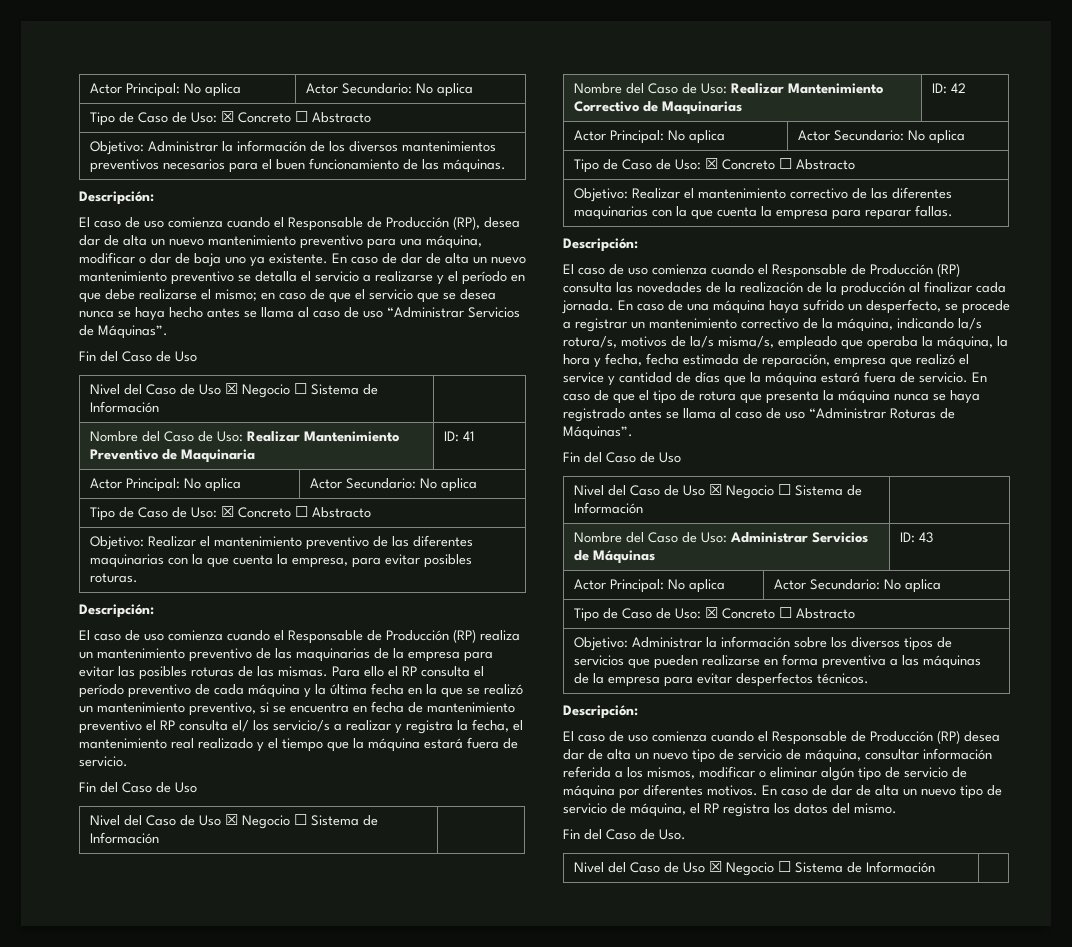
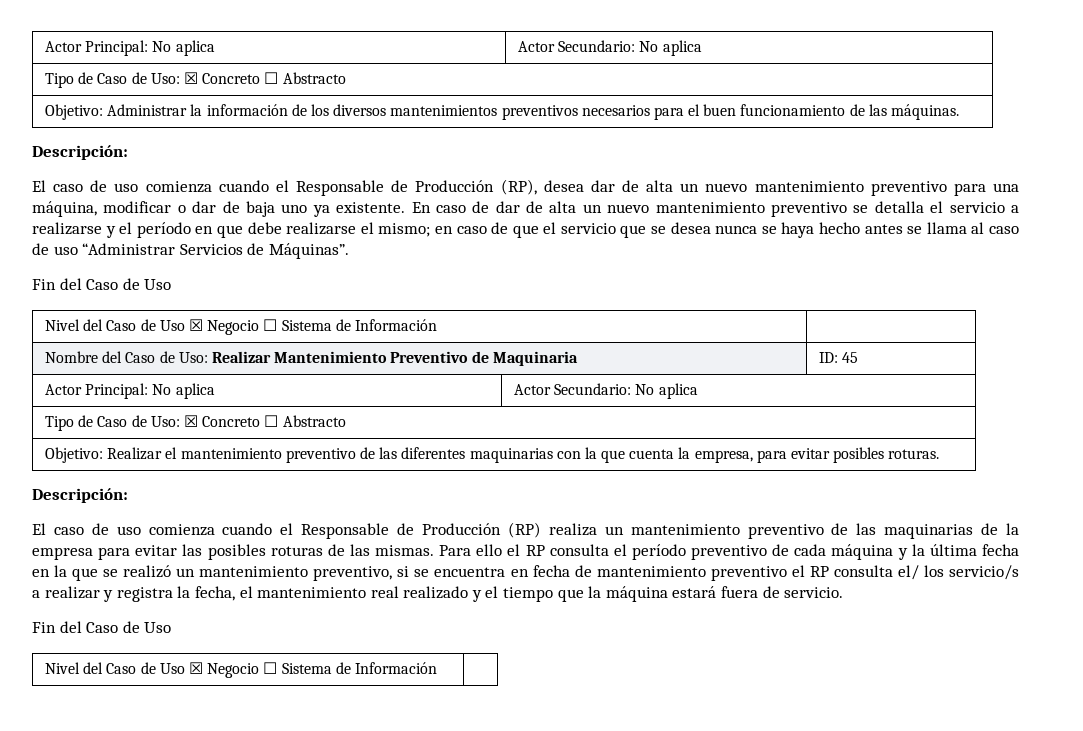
- Nombre del Caso de Uso: Realizar Mantenimiento Preventivo de Maquinaria | ID: 41
+ Nombre del Caso de Uso: Realizar Mantenimiento Preventivo de Maquinaria | ID: 45
- Nombre del Caso de Uso: Realizar Mantenimiento Correctivo de Maquinarias | ID: 42
- Actor Principal: No aplica | Actor Secundario: No aplica
- Tipo de Caso de Uso: ☒ Concreto ☐ Abstracto
- Objetivo: Realizar el mantenimiento correctivo de las diferentes maquinarias con la que cuenta la empresa para reparar fallas.
- Descripción:
- El caso de uso comienza cuando el Responsable de Producción (RP) consulta las novedades de la realización de la producción al finalizar cada jornada. En caso de una máquina haya sufrido un desperfecto, se procede a registrar un mantenimiento correctivo de la máquina, indicando la/s rotura/s, motivos de la/s misma/s, empleado que operaba la máquina, la hora y fecha, fecha estimada de reparación, empresa que realizó el service y cantidad de días que la máquina estará fuera de servicio. En caso de que el tipo de rotura que presenta la máquina nunca se haya registrado antes se llama al caso de uso “Administrar Roturas de Máquinas”.
- Fin del Caso de Uso
- Nivel del Caso de Uso ☒ Negocio ☐ Sistema de Información |
- Nombre del Caso de Uso: Administrar Servicios de Máquinas | ID: 43
- Actor Principal: No aplica | Actor Secundario: No aplica
- Tipo de Caso de Uso: ☒ Concreto ☐ Abstracto
- Objetivo: Administrar la información sobre los diversos tipos de servicios que pueden realizarse en forma preventiva a las máquinas de la empresa para evitar desperfectos técnicos.
- Descripción:
- El caso de uso comienza cuando el Responsable de Producción (RP) desea dar de alta un nuevo tipo de servicio de máquina, consultar información referida a los mismos, modificar o eliminar algún tipo de servicio de máquina por diferentes motivos. En caso de dar de alta un nuevo tipo de servicio de máquina, el RP registra los datos del mismo.
- Fin del Caso de Uso.
- Nivel del Caso de Uso ☒ Negocio ☐ Sistema de Información |

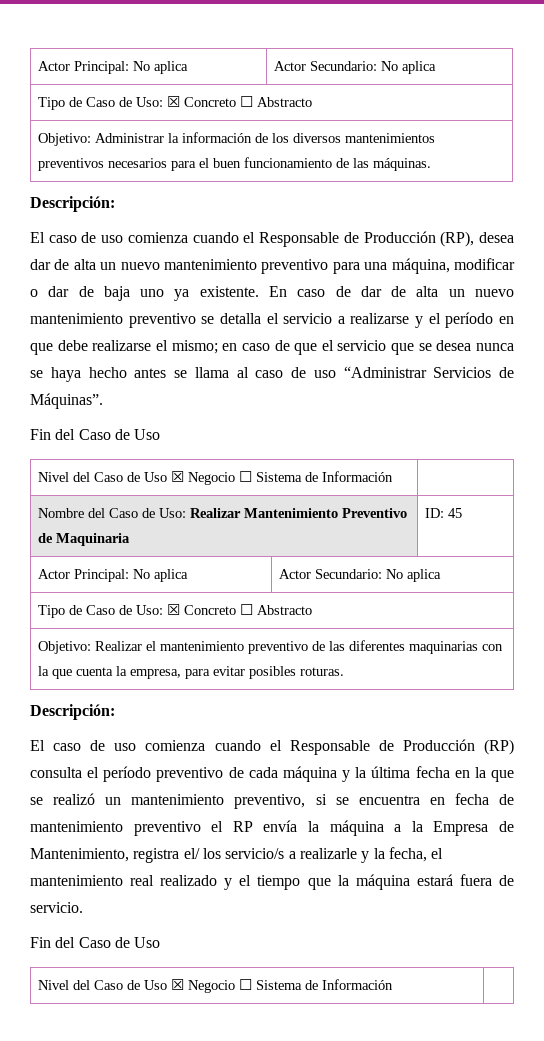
- El caso de uso comienza cuando el Responsable de Producción (RP) realiza un mantenimiento preventivo de las maquinarias de la empresa para evitar las posibles roturas de las mismas. Para ello el RP consulta el período preventivo de cada máquina y la última fecha en la que se realizó un mantenimiento preventivo, si se encuentra en fecha de mantenimiento preventivo el RP consulta el/ los servicio/s a realizar y registra la fecha, el mantenimiento real realizado y el tiempo que la máquina estará fuera de servicio.
+ El caso de uso comienza cuando el Responsable de Producción (RP) consulta el período preventivo de cada máquina y la última fecha en la que se realizó un mantenimiento preventivo, si se encuentra en fecha de mantenimiento preventivo el RP envía la máquina a la Empresa de Mantenimiento, registra el/ los servicio/s a realizarle y la fecha, el mantenimiento real realizado y el tiempo que la máquina estará fuera de servicio.

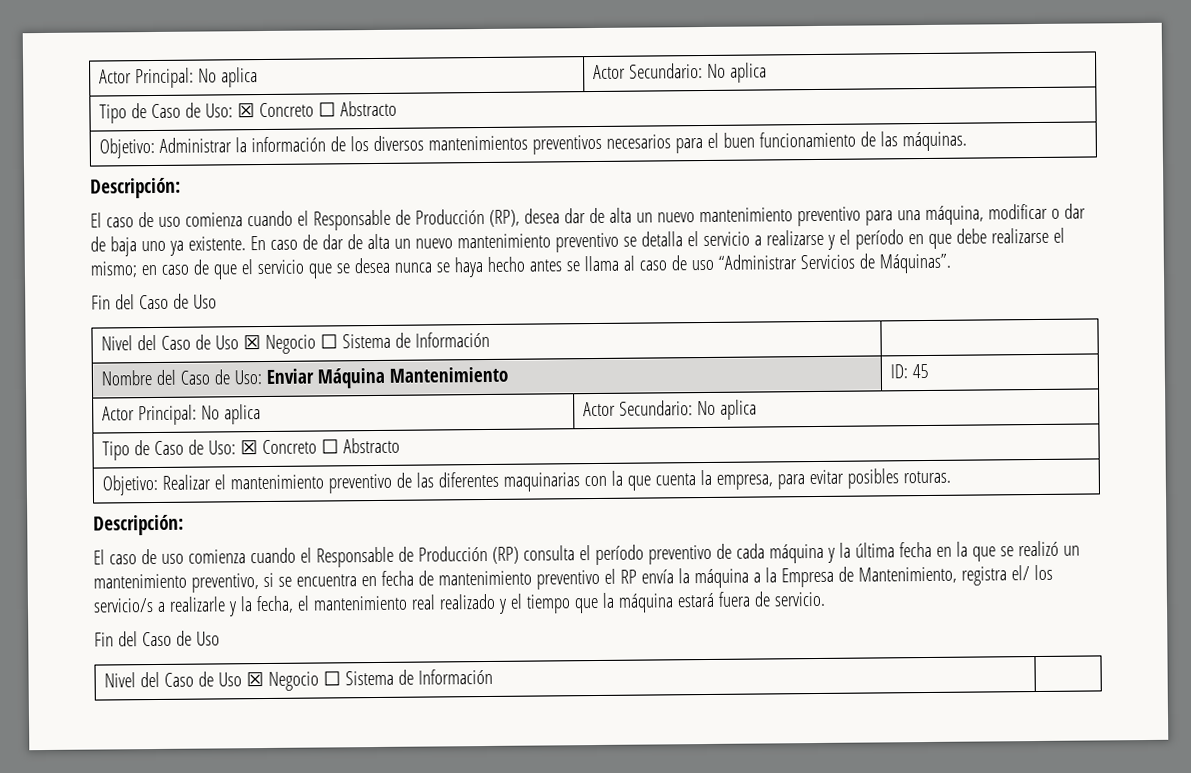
- Nombre del Caso de Uso: Realizar Mantenimiento Preventivo de Maquinaria | ID: 45
+ Nombre del Caso de Uso: Enviar Máquina Mantenimiento | ID: 45

